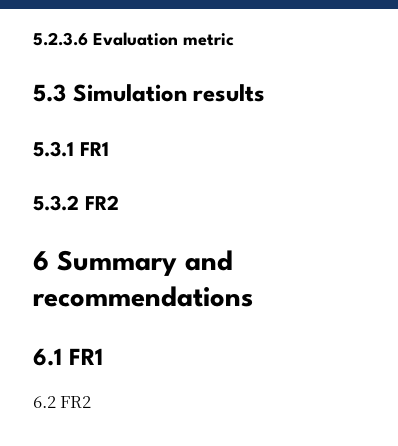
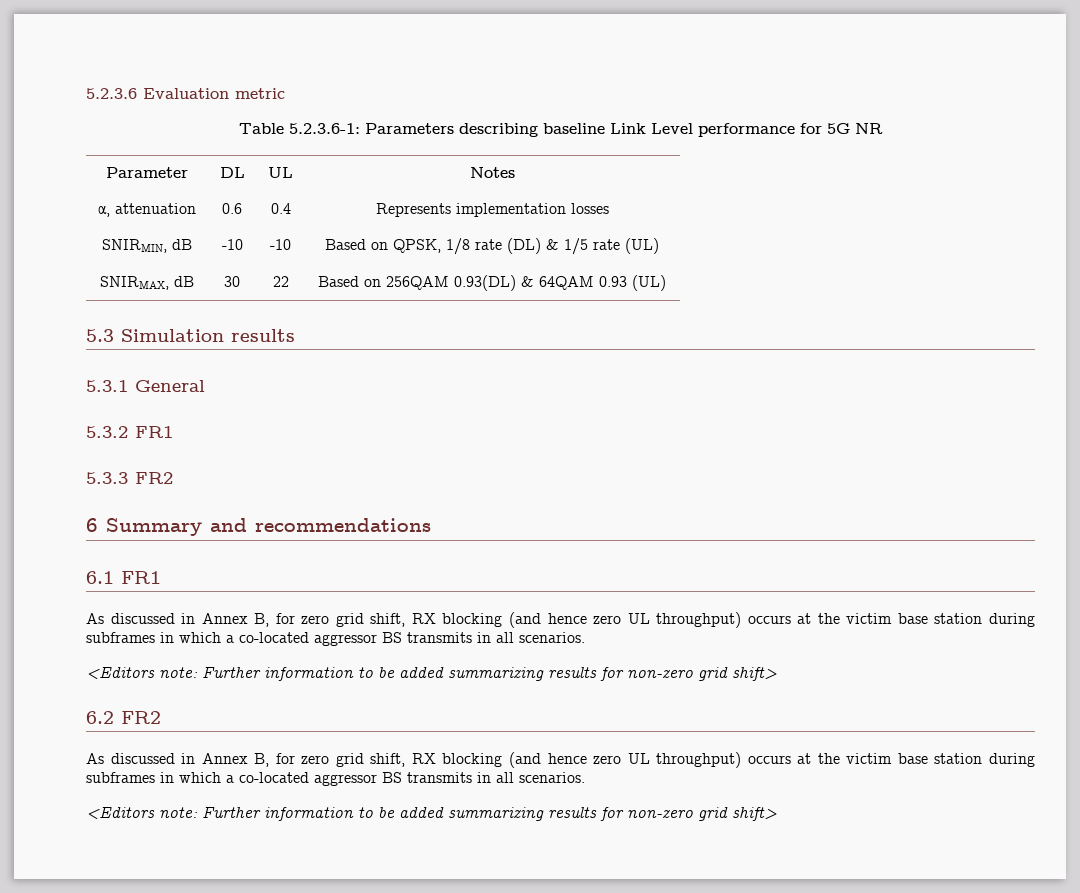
+ Table 5.2.3.6-1: Parameters describing baseline Link Level performance for 5G NR
+ Parameter | DL | UL | Notes
+ α, attenuation | 0.6 | 0.4 | Represents implementation losses
+ SNIRMIN, dB | -10 | -10 | Based on QPSK, 1/8 rate (DL) & 1/5 rate (UL)
+ SNIRMAX, dB | 30 | 22 | Based on 256QAM 0.93(DL) & 64QAM 0.93 (UL)
- 5.3.1 FR1
- 5.3.2 FR2
+ 5.3.1 General
+ 5.3.2 FR1
+ 5.3.3 FR2
  6.1 FR1
+ As discussed in Annex B, for zero grid shift, RX blocking (and hence zero UL throughput) occurs at the victim base station during subframes in which a co-located aggressor BS transmits in all scenarios.
+ <Editors note: Further information to be added summarizing results for non-zero grid shift>
  6.2 FR2
+ As discussed in Annex B, for zero grid shift, RX blocking (and hence zero UL throughput) occurs at the victim base station during subframes in which a co-located aggressor BS transmits in all scenarios.
+ <Editors note: Further information to be added summarizing results for non-zero grid shift>

